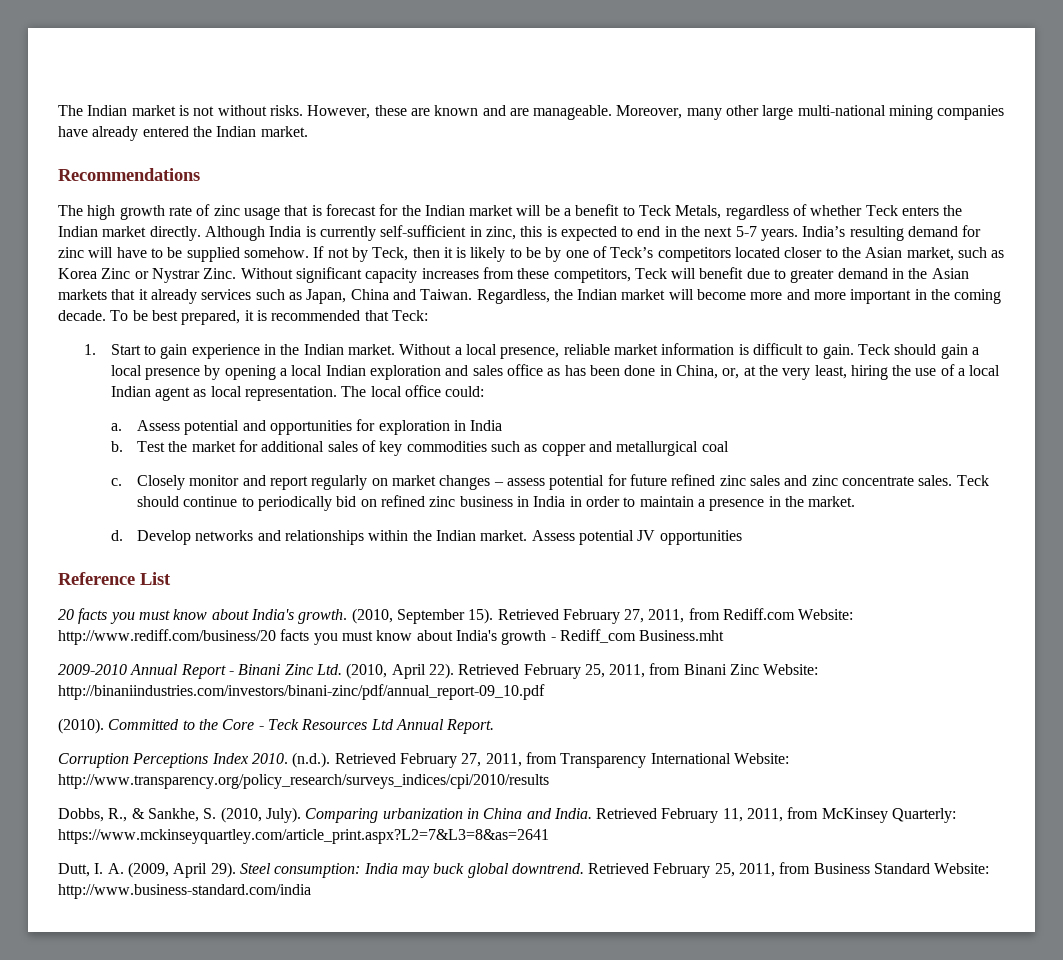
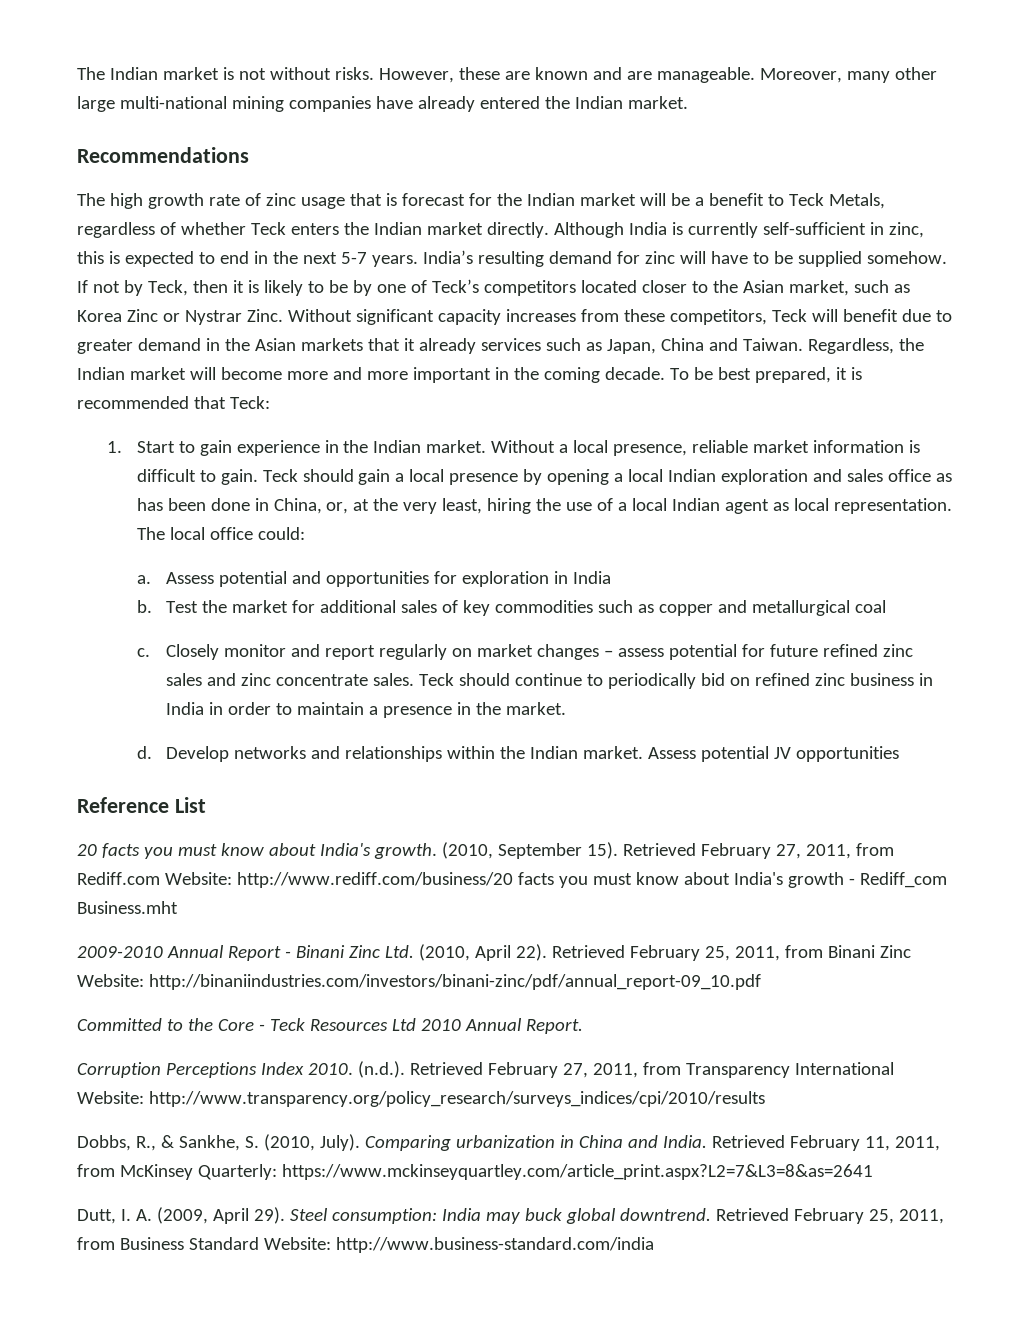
- (2010). Committed to the Core - Teck Resources Ltd Annual Report.
+ Committed to the Core - Teck Resources Ltd 2010 Annual Report.

